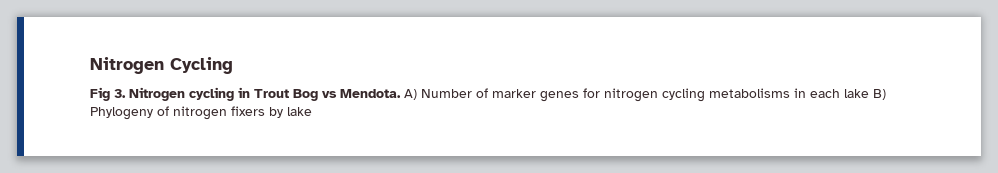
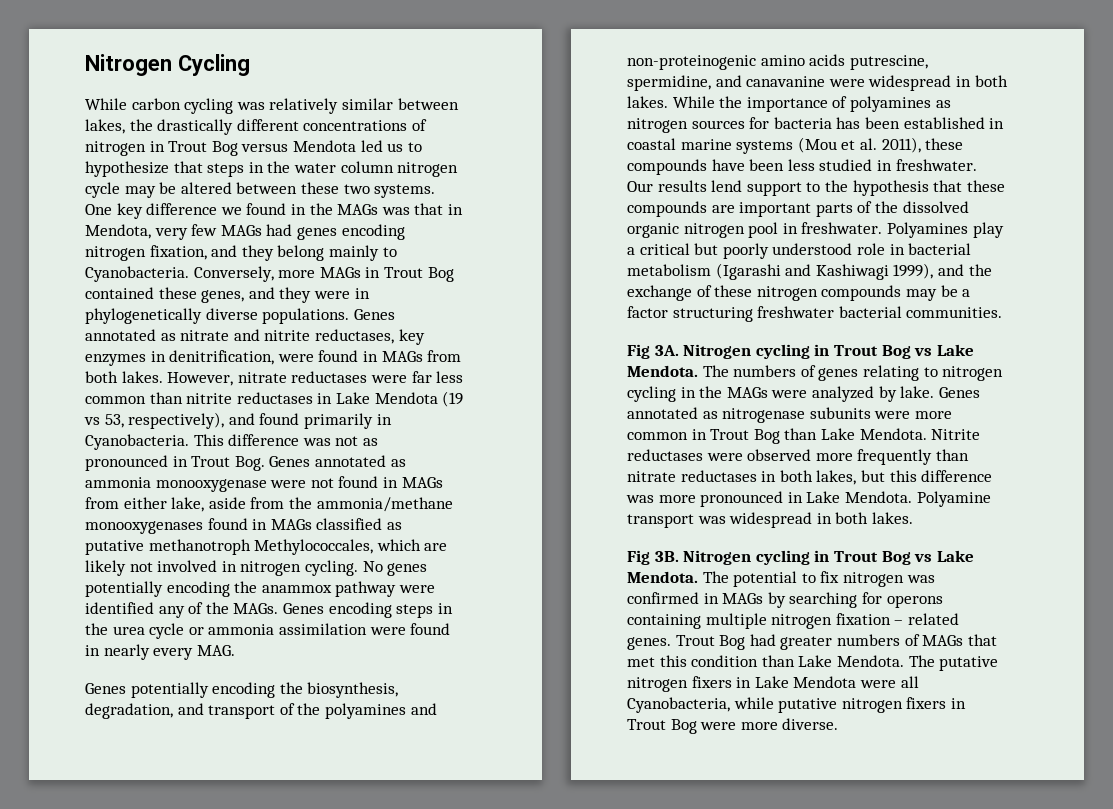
- Fig 3. Nitrogen cycling in Trout Bog vs Mendota. A) Number of marker genes for nitrogen cycling metabolisms in each lake B) Phylogeny of nitrogen fixers by lake
+ While carbon cycling was relatively similar between lakes, the drastically different concentrations of nitrogen in Trout Bog versus Mendota led us to hypothesize that steps in the water column nitrogen cycle may be altered between these two systems. One key difference we found in the MAGs was that in Mendota, very few MAGs had genes encoding nitrogen fixation, and they belong mainly to Cyanobacteria. Conversely, more MAGs in Trout Bog contained these genes, and they were in phylogenetically diverse populations. Genes annotated as nitrate and nitrite reductases, key enzymes in denitrification, were found in MAGs from both lakes. However, nitrate reductases were far less common than nitrite reductases in Lake Mendota (19 vs 53, respectively), and found primarily in Cyanobacteria. This difference was not as pronounced in Trout Bog. Genes annotated as ammonia monooxygenase were not found in MAGs from either lake, aside from the ammonia/methane monooxygenases found in MAGs classified as putative methanotroph Methylococcales, which are likely not involved in nitrogen cycling. No genes potentially encoding the anammox pathway were identified any of the MAGs. Genes encoding steps in the urea cycle or ammonia assimilation were found in nearly every MAG.
+ Genes potentially encoding the biosynthesis, degradation, and transport of the polyamines and non-proteinogenic amino acids putrescine, spermidine, and canavanine were widespread in both lakes. While the importance of polyamines as nitrogen sources for bacteria has been established in coastal marine systems (Mou et al. 2011), these compounds have been less studied in freshwater. Our results lend support to the hypothesis that these compounds are important parts of the dissolved organic nitrogen pool in freshwater. Polyamines play a critical but poorly understood role in bacterial metabolism (Igarashi and Kashiwagi 1999), and the exchange of these nitrogen compounds may be a factor structuring freshwater bacterial communities.
+ Fig 3A. Nitrogen cycling in Trout Bog vs Lake Mendota. The numbers of genes relating to nitrogen cycling in the MAGs were analyzed by lake. Genes annotated as nitrogenase subunits were more common in Trout Bog than Lake Mendota. Nitrite reductases were observed more frequently than nitrate reductases in both lakes, but this difference was more pronounced in Lake Mendota. Polyamine transport was widespread in both lakes.
+ Fig 3B. Nitrogen cycling in Trout Bog vs Lake Mendota. The potential to fix nitrogen was confirmed in MAGs by searching for operons containing multiple nitrogen fixation – related genes. Trout Bog had greater numbers of MAGs that met this condition than Lake Mendota. The putative nitrogen fixers in Lake Mendota were all Cyanobacteria, while putative nitrogen fixers in Trout Bog were more diverse.

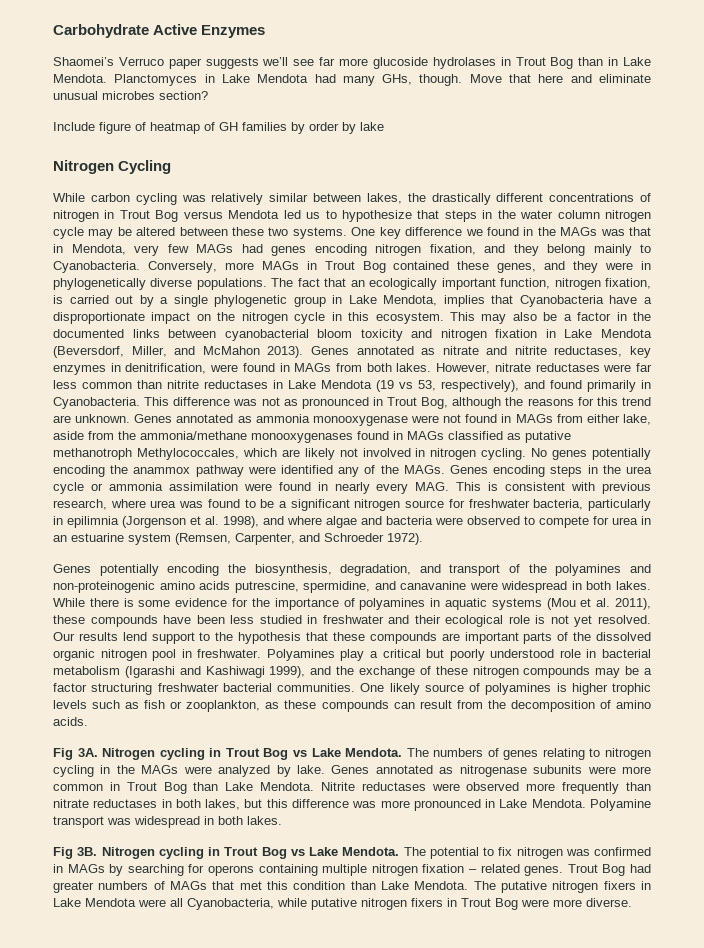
+ Carbohydrate Active Enzymes
+ Shaomei’s Verruco paper suggests we’ll see far more glucoside hydrolases in Trout Bog than in Lake Mendota. Planctomyces in Lake Mendota had many GHs, though. Move that here and eliminate unusual microbes section?
+ Include figure of heatmap of GH families by order by lake
+ The fact that an ecologically important function, nitrogen fixation, is carried out by a single phylogenetic group in Lake Mendota, implies that Cyanobacteria have a disproportionate impact on the nitrogen cycle in this ecosystem. This may also be a factor in the documented links between cyanobacterial bloom toxicity and nitrogen fixation in Lake Mendota (Beversdorf, Miller, and McMahon 2013).
- This difference was not as pronounced in Trout Bog. Genes annotated as ammonia monooxygenase were not found in MAGs from either lake, aside from the ammonia/methane monooxygenases found in MAGs classified as putative methanotroph Methylococcales, which are likely not involved in nitrogen cycling.
+ This difference was not as pronounced in Trout Bog, although the reasons for this trend are unknown. Genes annotated as ammonia monooxygenase were not found in MAGs from either lake, aside from the ammonia/methane monooxygenases found in MAGs classified as putative methanotroph Methylococcales, which are likely not involved in nitrogen cycling.
- Genes encoding steps in the urea cycle or ammonia assimilation were found in nearly every MAG.
+ Genes encoding steps in the urea cycle or ammonia assimilation were found in nearly every MAG. This is consistent with previous research, where urea was found to be a significant nitrogen source for freshwater bacteria, particularly in epilimnia (Jorgenson et al. 1998), and where algae and bacteria were observed to compete for urea in an estuarine system (Remsen, Carpenter, and Schroeder 1972).
- While the importance of polyamines as nitrogen sources for bacteria has been established in coastal marine systems (Mou et al. 2011), these compounds have been less studied in freshwater.
+ While there is some evidence for the importance of polyamines in aquatic systems (Mou et al. 2011), these compounds have been less studied in freshwater and their ecological role is not yet resolved.
+ One likely source of polyamines is higher trophic levels such as fish or zooplankton, as these compounds can result from the decomposition of amino acids.

